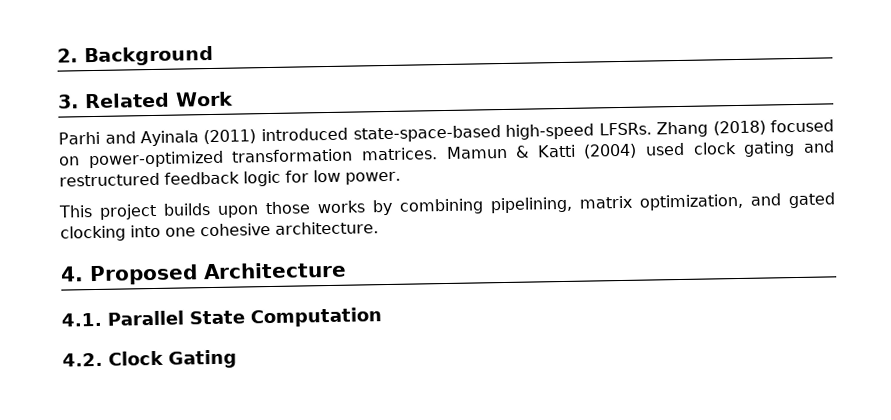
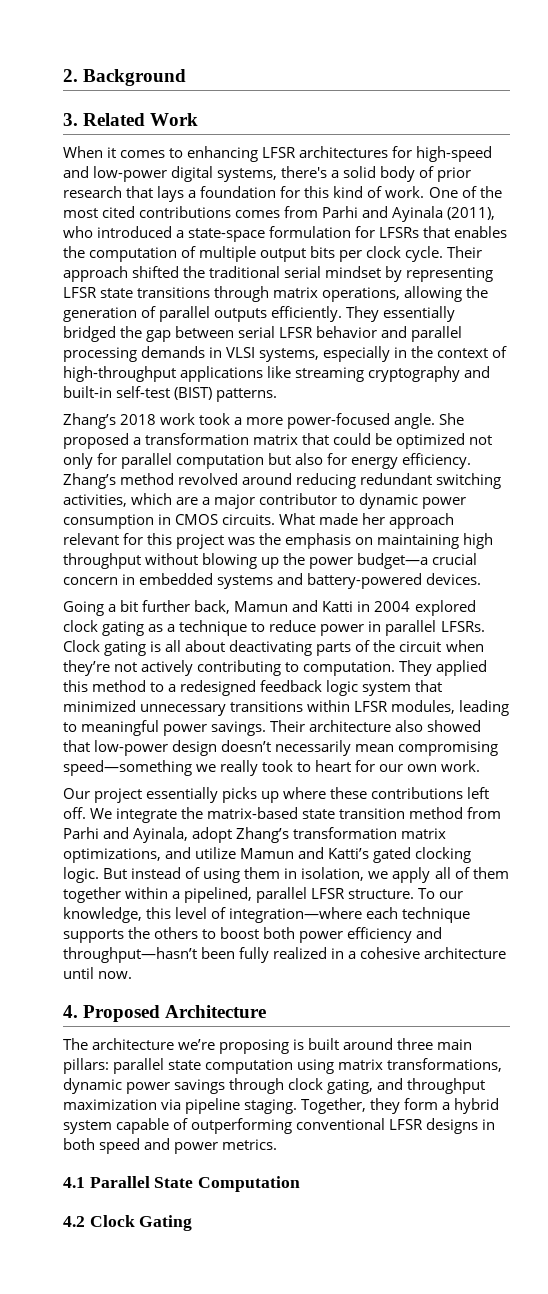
- Parhi and Ayinala (2011) introduced state-space-based high-speed LFSRs. Zhang (2018) focused on power-optimized transformation matrices. Mamun & Katti (2004) used clock gating and restructured feedback logic for low power.
- This project builds upon those works by combining pipelining, matrix optimization, and gated clocking into one cohesive architecture.
+ When it comes to enhancing LFSR architectures for high-speed and low-power digital systems, there's a solid body of prior research that lays a foundation for this kind of work. One of the most cited contributions comes from Parhi and Ayinala (2011), who introduced a state-space formulation for LFSRs that enables the computation of multiple output bits per clock cycle. Their approach shifted the traditional serial mindset by representing LFSR state transitions through matrix operations, allowing the generation of parallel outputs efficiently. They essentially bridged the gap between serial LFSR behavior and parallel processing demands in VLSI systems, especially in the context of high-throughput applications like streaming cryptography and built-in self-test (BIST) patterns.
+ Zhang’s 2018 work took a more power-focused angle. She proposed a transformation matrix that could be optimized not only for parallel computation but also for energy efficiency. Zhang’s method revolved around reducing redundant switching activities, which are a major contributor to dynamic power consumption in CMOS circuits. What made her approach relevant for this project was the emphasis on maintaining high throughput without blowing up the power budget—a crucial concern in embedded systems and battery-powered devices.
+ Going a bit further back, Mamun and Katti in 2004 explored clock gating as a technique to reduce power in parallel LFSRs. Clock gating is all about deactivating parts of the circuit when they’re not actively contributing to computation. They applied this method to a redesigned feedback logic system that minimized unnecessary transitions within LFSR modules, leading to meaningful power savings. Their architecture also showed that low-power design doesn’t necessarily mean compromising speed—something we really took to heart for our own work.
+ Our project essentially picks up where these contributions left off. We integrate the matrix-based state transition method from Parhi and Ayinala, adopt Zhang’s transformation matrix optimizations, and utilize Mamun and Katti’s gated clocking logic. But instead of using them in isolation, we apply all of them together within a pipelined, parallel LFSR structure. To our knowledge, this level of integration—where each technique supports the others to boost both power efficiency and throughput—hasn’t been fully realized in a cohesive architecture until now.
  4. Proposed Architecture
- 4.1. Parallel State Computation
+ The architecture we’re proposing is built around three main pillars: parallel state computation using matrix transformations, dynamic power savings through clock gating, and throughput maximization via pipeline staging. Together, they form a hybrid system capable of outperforming conventional LFSR designs in both speed and power metrics.
+ 4.1 Parallel State Computation
- 4.2. Clock Gating
+ 4.2 Clock Gating

